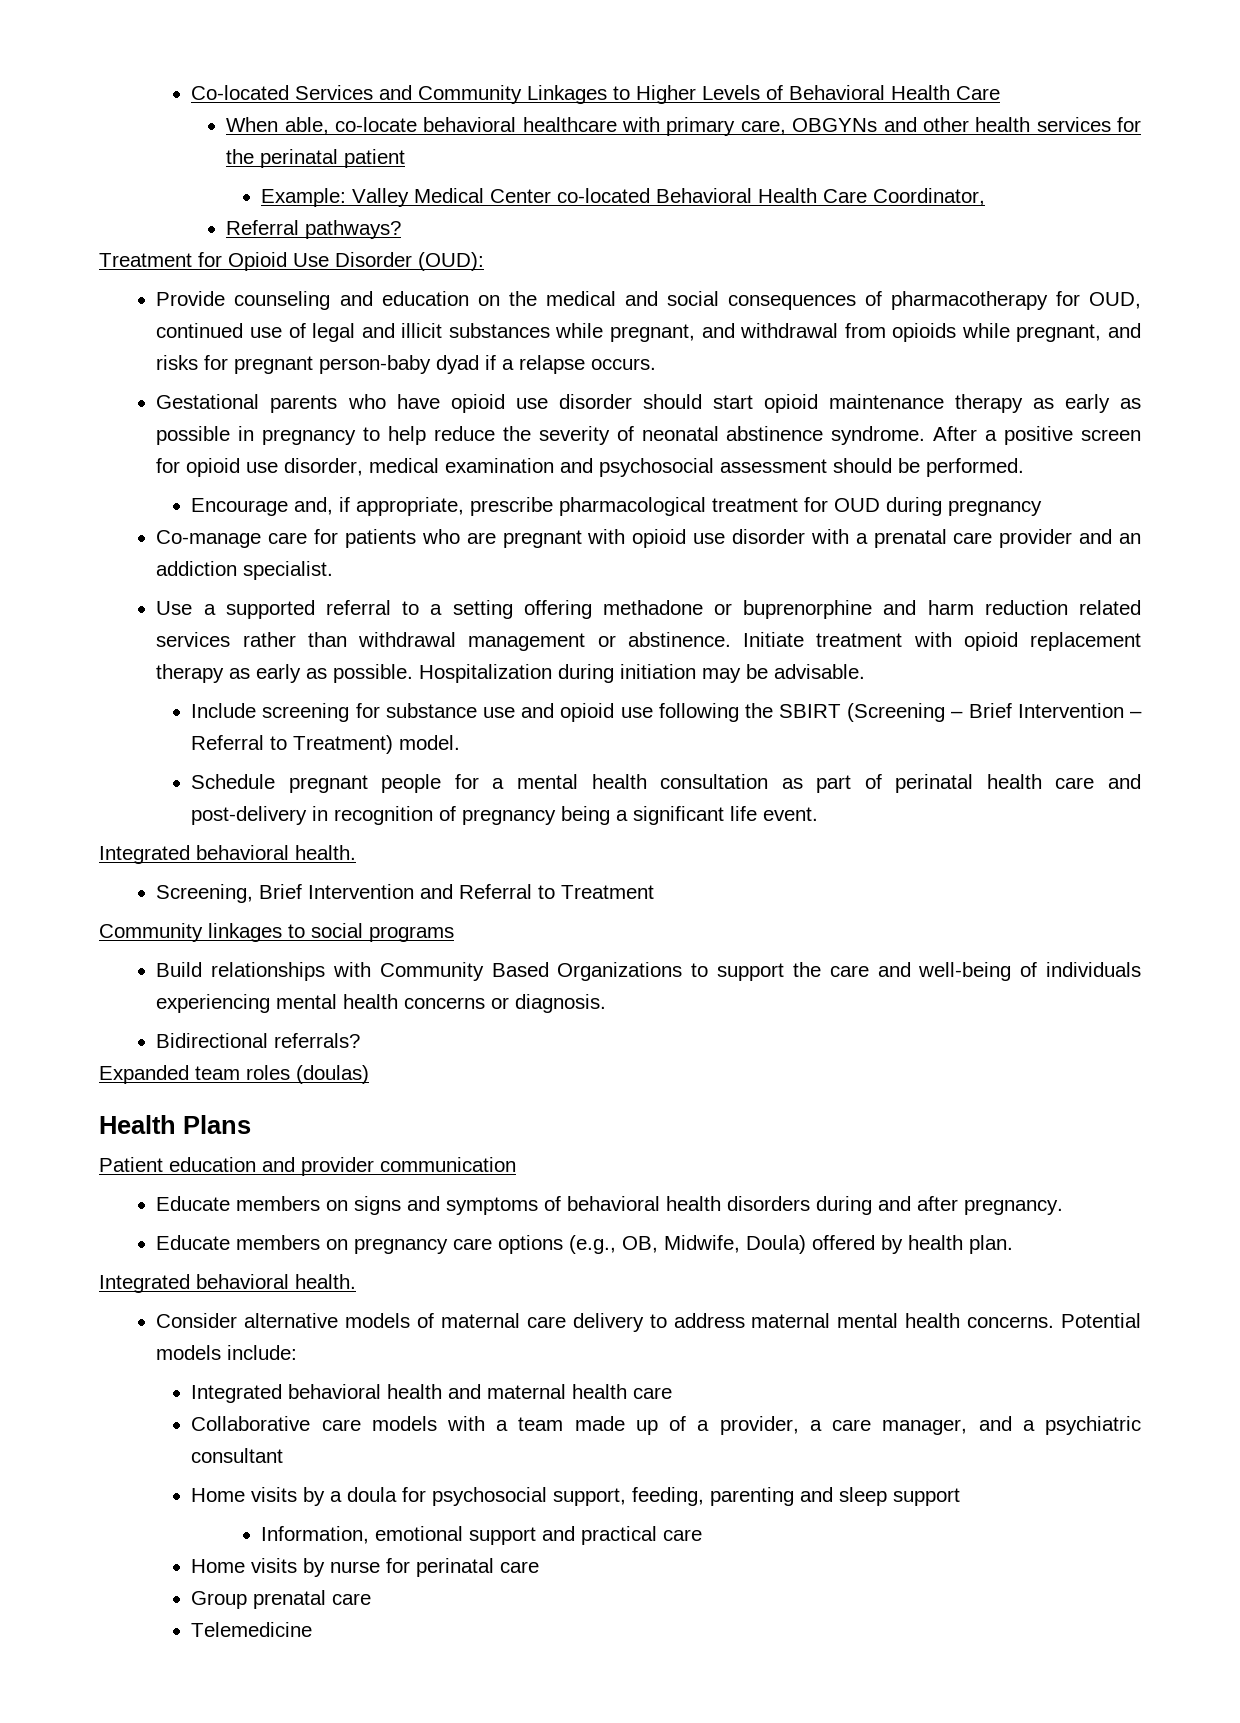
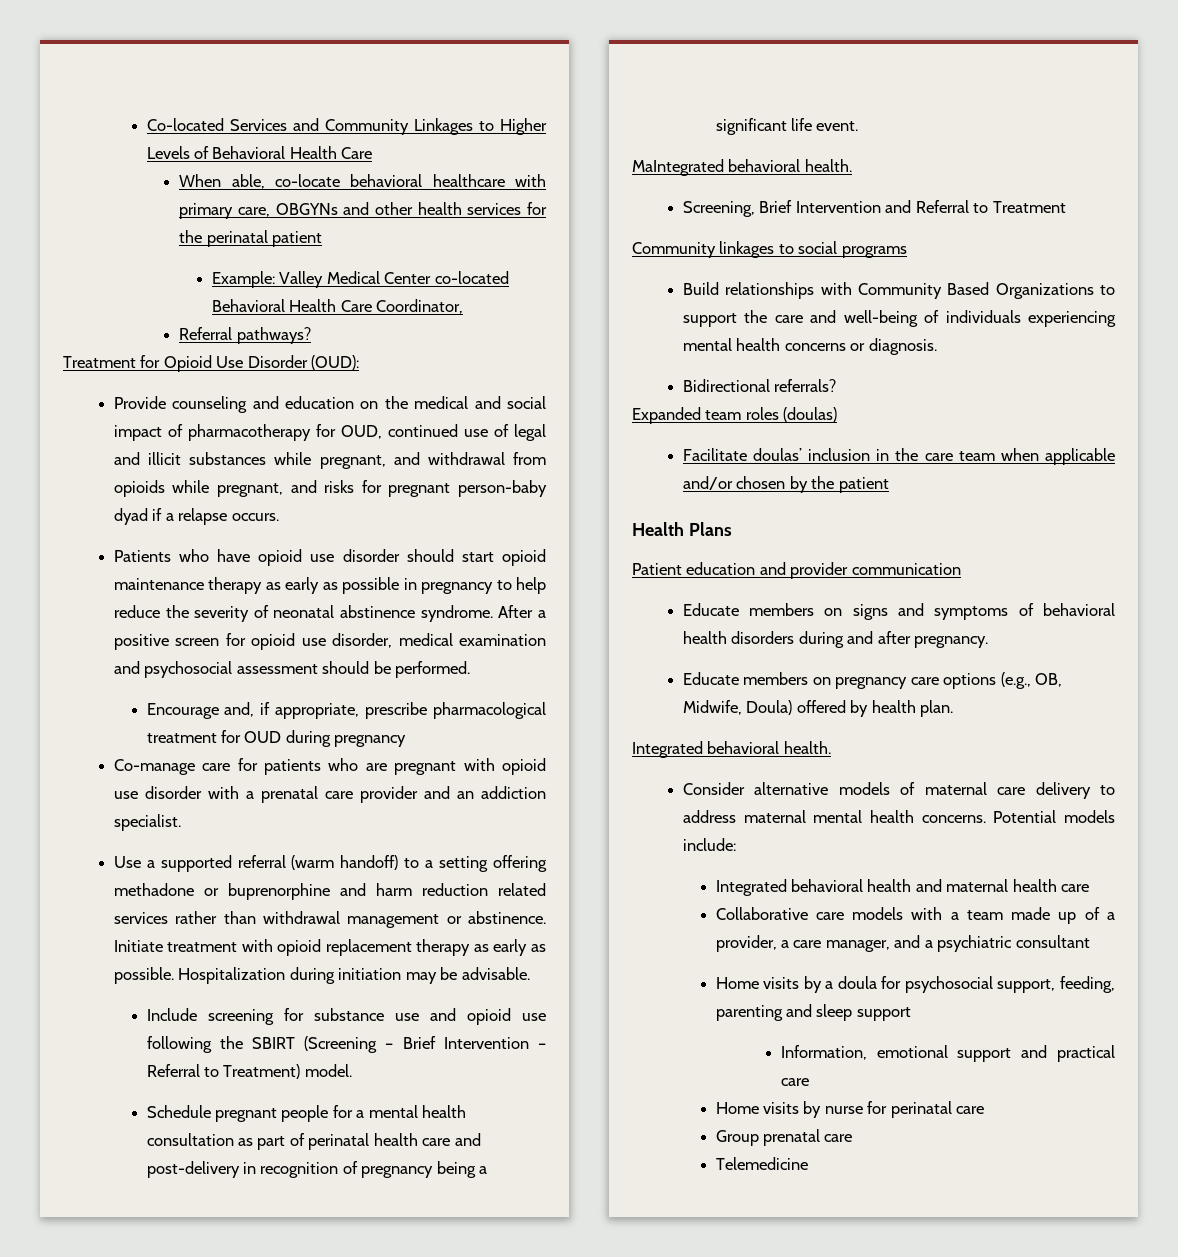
- Provide counseling and education on the medical and social consequences of pharmacotherapy for OUD, continued use of legal and illicit substances while pregnant, and withdrawal from opioids while pregnant, and risks for pregnant person-baby dyad if a relapse occurs.
+ Provide counseling and education on the medical and social impact of pharmacotherapy for OUD, continued use of legal and illicit substances while pregnant, and withdrawal from opioids while pregnant, and risks for pregnant person-baby dyad if a relapse occurs.
- Gestational parents who have opioid use disorder should start opioid maintenance therapy as early as possible in pregnancy to help reduce the severity of neonatal abstinence syndrome.
+ Patients who have opioid use disorder should start opioid maintenance therapy as early as possible in pregnancy to help reduce the severity of neonatal abstinence syndrome.
- Use a supported referral to a setting offering methadone or buprenorphine and harm reduction related services rather than withdrawal management or abstinence.
+ Use a supported referral (warm handoff) to a setting offering methadone or buprenorphine and harm reduction related services rather than withdrawal management or abstinence.
  Schedule pregnant people for a mental health consultation as part of perinatal health care and post-delivery in recognition of pregnancy being a significant life event.
- Integrated behavioral health.
+ MaIntegrated behavioral health.
+ Facilitate doulas’ inclusion in the care team when applicable and/or chosen by the patient

